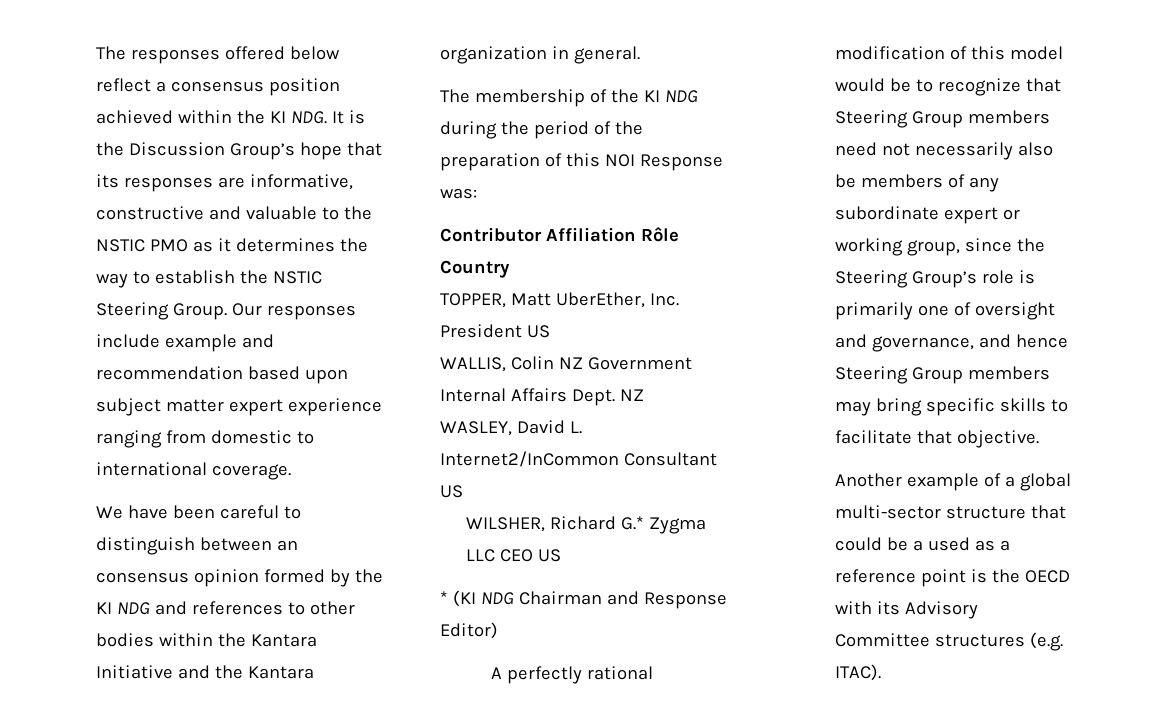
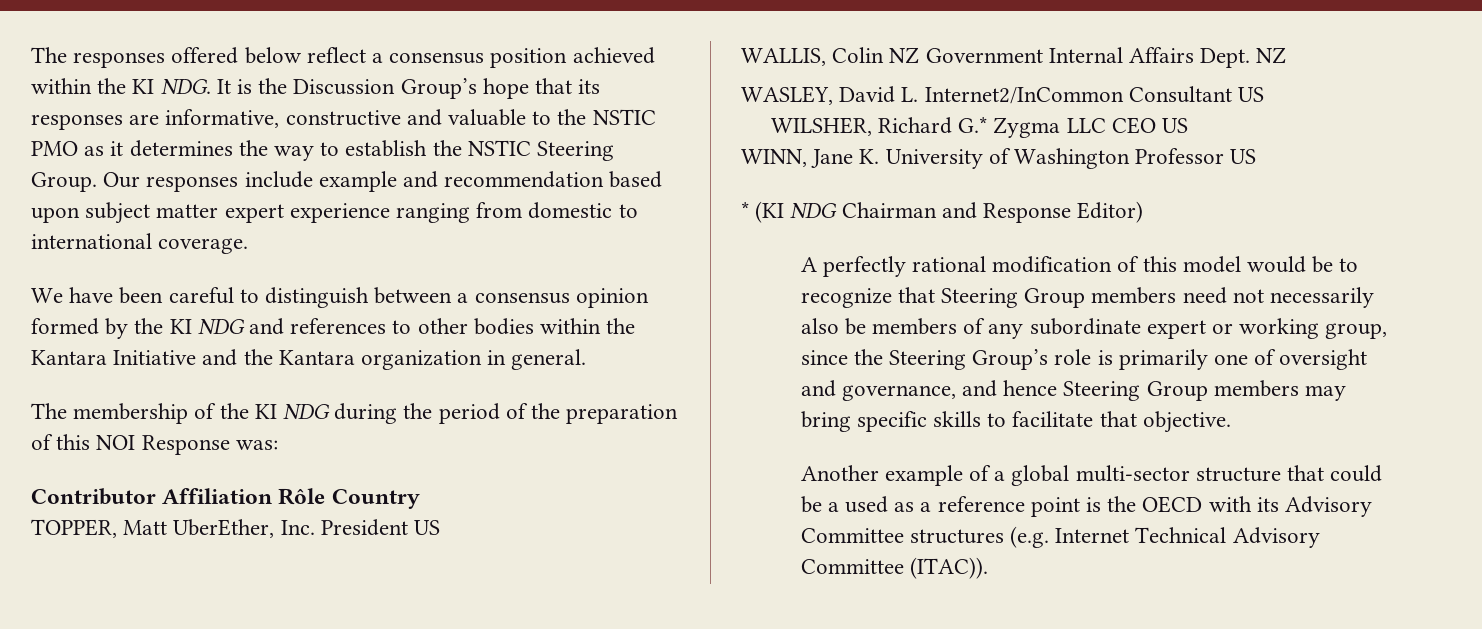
- We have been careful to distinguish between an consensus opinion formed by the KI NDG and references to other bodies within the Kantara Initiative and the Kantara organization in general.
+ We have been careful to distinguish between a consensus opinion formed by the KI NDG and references to other bodies within the Kantara Initiative and the Kantara organization in general.
+ WINN, Jane K. University of Washington Professor US
- Another example of a global multi-sector structure that could be a used as a reference point is the OECD with its Advisory Committee structures (e.g. ITAC).
+ Another example of a global multi-sector structure that could be a used as a reference point is the OECD with its Advisory Committee structures (e.g. Internet Technical Advisory Committee (ITAC)).

